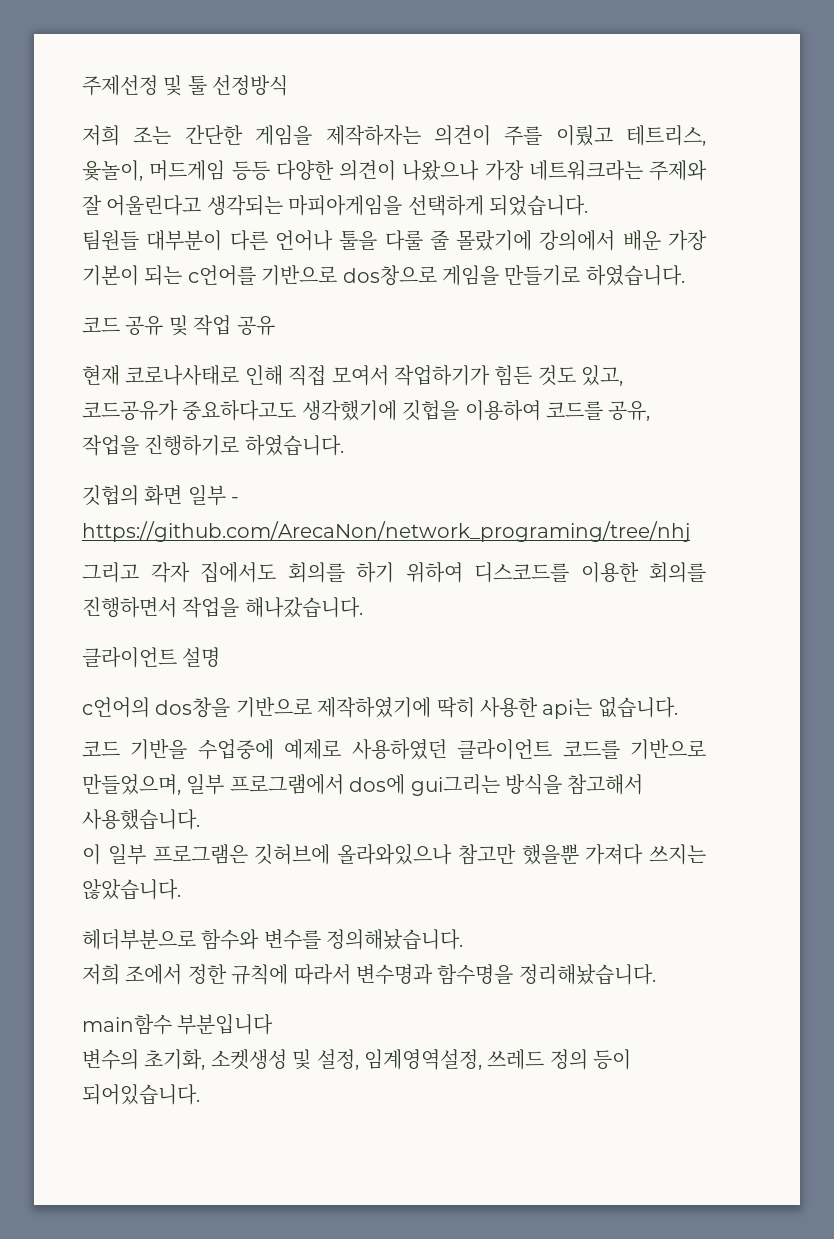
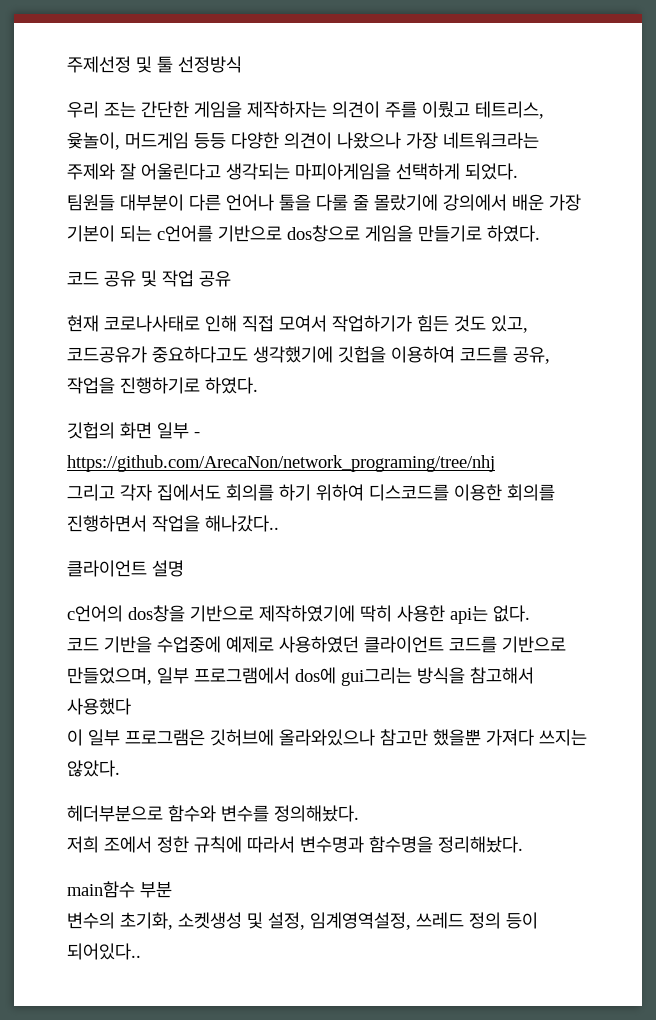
- 저희 조는 간단한 게임을 제작하자는 의견이 주를 이뤘고 테트리스, 윷놀이, 머드게임 등등 다양한 의견이 나왔으나 가장 네트워크라는 주제와 잘 어울린다고 생각되는 마피아게임을 선택하게 되었습니다.
+ 우리 조는 간단한 게임을 제작하자는 의견이 주를 이뤘고 테트리스, 윷놀이, 머드게임 등등 다양한 의견이 나왔으나 가장 네트워크라는 주제와 잘 어울린다고 생각되는 마피아게임을 선택하게 되었다.
- 팀원들 대부분이 다른 언어나 툴을 다룰 줄 몰랐기에 강의에서 배운 가장 기본이 되는 c언어를 기반으로 dos창으로 게임을 만들기로 하였습니다.
+ 팀원들 대부분이 다른 언어나 툴을 다룰 줄 몰랐기에 강의에서 배운 가장 기본이 되는 c언어를 기반으로 dos창으로 게임을 만들기로 하였다.
- 현재 코로나사태로 인해 직접 모여서 작업하기가 힘든 것도 있고, 코드공유가 중요하다고도 생각했기에 깃헙을 이용하여 코드를 공유, 작업을 진행하기로 하였습니다.
+ 현재 코로나사태로 인해 직접 모여서 작업하기가 힘든 것도 있고, 코드공유가 중요하다고도 생각했기에 깃헙을 이용하여 코드를 공유, 작업을 진행하기로 하였다.
- 그리고 각자 집에서도 회의를 하기 위하여 디스코드를 이용한 회의를 진행하면서 작업을 해나갔습니다.
+ 그리고 각자 집에서도 회의를 하기 위하여 디스코드를 이용한 회의를 진행하면서 작업을 해나갔다..
- c언어의 dos창을 기반으로 제작하였기에 딱히 사용한 api는 없습니다.
+ c언어의 dos창을 기반으로 제작하였기에 딱히 사용한 api는 없다.
- 코드 기반을 수업중에 예제로 사용하였던 클라이언트 코드를 기반으로 만들었으며, 일부 프로그램에서 dos에 gui그리는 방식을 참고해서 사용했습니다.
+ 코드 기반을 수업중에 예제로 사용하였던 클라이언트 코드를 기반으로 만들었으며, 일부 프로그램에서 dos에 gui그리는 방식을 참고해서 사용했다
- 이 일부 프로그램은 깃허브에 올라와있으나 참고만 했을뿐 가져다 쓰지는 않았습니다.
+ 이 일부 프로그램은 깃허브에 올라와있으나 참고만 했을뿐 가져다 쓰지는 않았다.
- 헤더부분으로 함수와 변수를 정의해놨습니다.
+ 헤더부분으로 함수와 변수를 정의해놨다.
- 저희 조에서 정한 규칙에 따라서 변수명과 함수명을 정리해놨습니다.
+ 저희 조에서 정한 규칙에 따라서 변수명과 함수명을 정리해놨다.
- main함수 부분입니다
+ main함수 부분
- 변수의 초기화, 소켓생성 및 설정, 임계영역설정, 쓰레드 정의 등이 되어있습니다.
+ 변수의 초기화, 소켓생성 및 설정, 임계영역설정, 쓰레드 정의 등이 되어있다..

